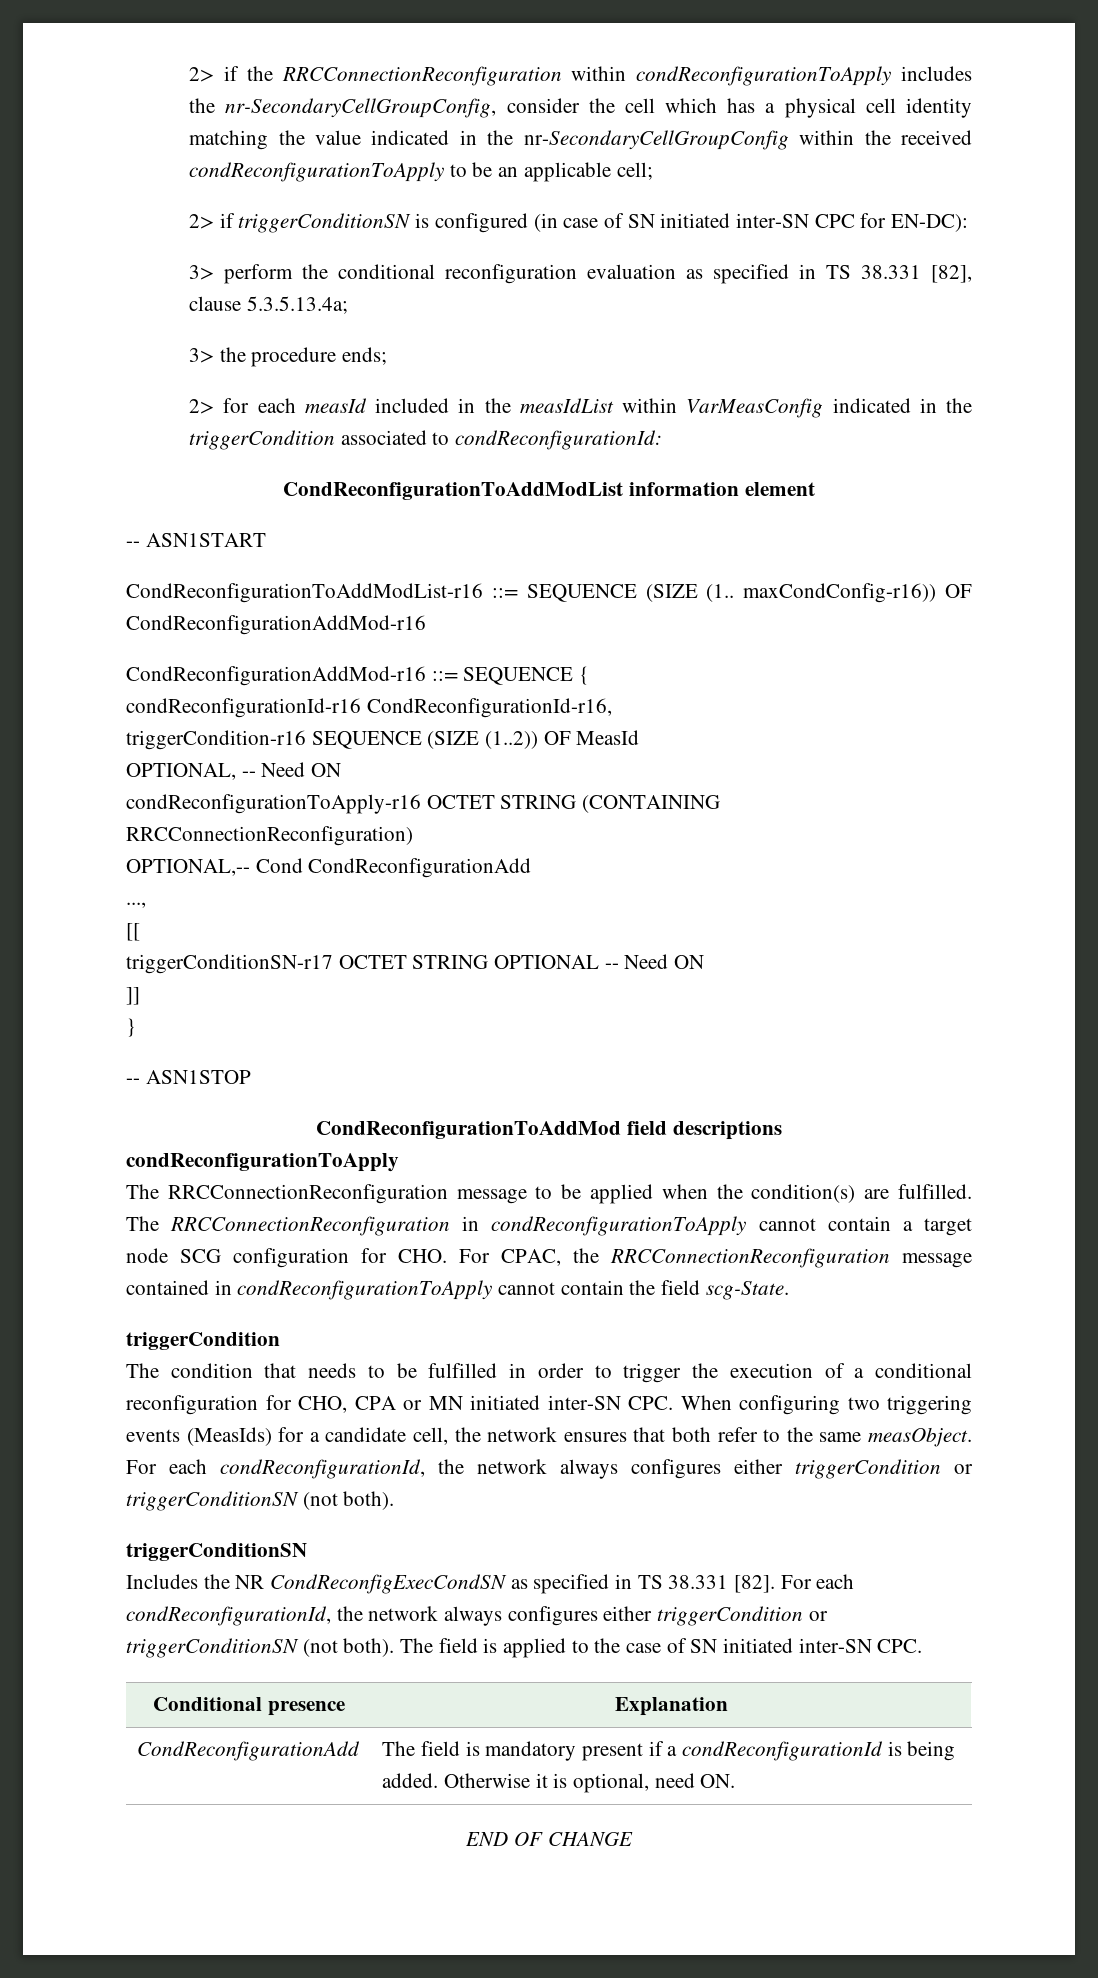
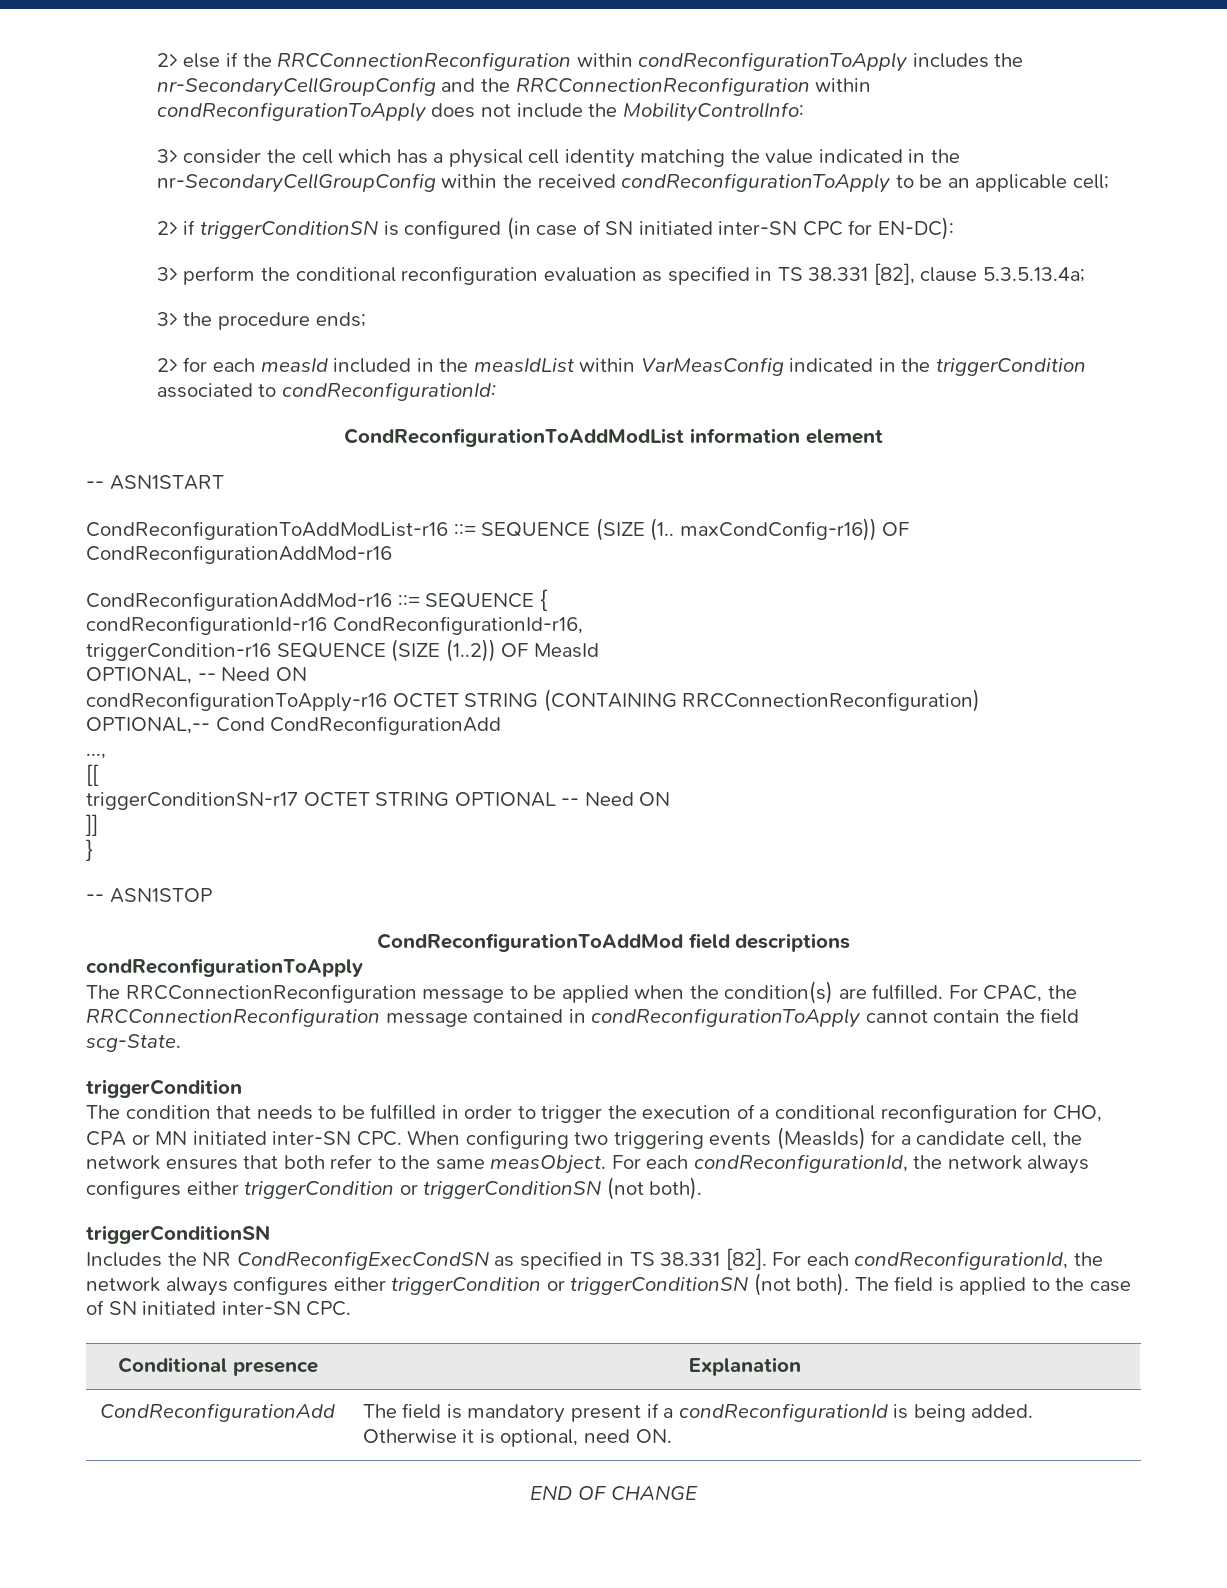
- 2> if the RRCConnectionReconfiguration within condReconfigurationToApply includes the nr-SecondaryCellGroupConfig, consider the cell which has a physical cell identity matching the value indicated in the nr-SecondaryCellGroupConfig within the received condReconfigurationToApply to be an applicable cell;
+ 2> else if the RRCConnectionReconfiguration within condReconfigurationToApply includes the nr-SecondaryCellGroupConfig and the RRCConnectionReconfiguration within condReconfigurationToApply does not include the MobilityControlInfo:
+ 3> consider the cell which has a physical cell identity matching the value indicated in the nr-SecondaryCellGroupConfig within the received condReconfigurationToApply to be an applicable cell;
- The RRCConnectionReconfiguration in condReconfigurationToApply cannot contain a target node SCG configuration for CHO. For CPAC, the RRCConnectionReconfiguration message contained in condReconfigurationToApply cannot contain the field scg-State.
+ For CPAC, the RRCConnectionReconfiguration message contained in condReconfigurationToApply cannot contain the field scg-State.

